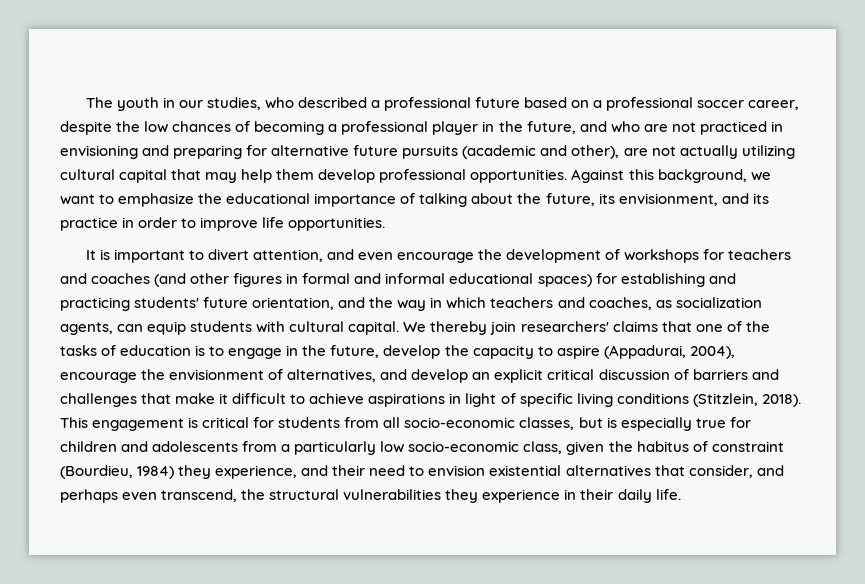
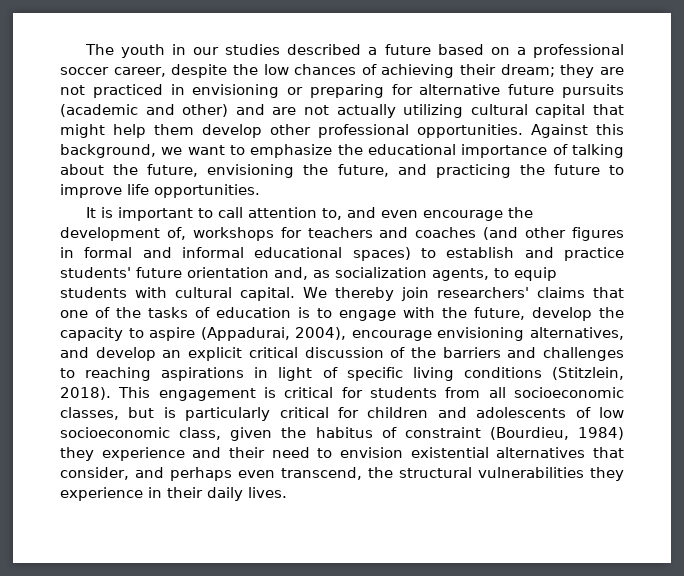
- The youth in our studies, who described a professional future based on a professional soccer career, despite the low chances of becoming a professional player in the future, and who are not practiced in envisioning and preparing for alternative future pursuits (academic and other), are not actually utilizing cultural capital that may help them develop professional opportunities.
+ The youth in our studies described a future based on a professional soccer career, despite the low chances of achieving their dream; they are not practiced in envisioning or preparing for alternative future pursuits (academic and other) and are not actually utilizing cultural capital that might help them develop other professional opportunities.
- Against this background, we want to emphasize the educational importance of talking about the future, its envisionment, and its practice in order to improve life opportunities.
+ Against this background, we want to emphasize the educational importance of talking about the future, envisioning the future, and practicing the future to improve life opportunities.
- It is important to divert attention, and even encourage the development of workshops for teachers and coaches (and other figures in formal and informal educational spaces) for establishing and practicing students' future orientation, and the way in which teachers and coaches, as socialization agents, can equip students with cultural capital.
+ It is important to call attention to, and even encourage the development of, workshops for teachers and coaches (and other figures in formal and informal educational spaces) to establish and practice students' future orientation and, as socialization agents, to equip students with cultural capital.
- We thereby join researchers' claims that one of the tasks of education is to engage in the future, develop the capacity to aspire (Appadurai, 2004), encourage the envisionment of alternatives, and develop an explicit critical discussion of barriers and challenges that make it difficult to achieve aspirations in light of specific living conditions (Stitzlein, 2018).
+ We thereby join researchers' claims that one of the tasks of education is to engage with the future, develop the capacity to aspire (Appadurai, 2004), encourage envisioning alternatives, and develop an explicit critical discussion of the barriers and challenges to reaching aspirations in light of specific living conditions (Stitzlein, 2018).
- This engagement is critical for students from all socio-economic classes, but is especially true for children and adolescents from a particularly low socio-economic class, given the habitus of constraint (Bourdieu, 1984) they experience, and their need to envision existential alternatives that consider, and perhaps even transcend, the structural vulnerabilities they experience in their daily life.
+ This engagement is critical for students from all socioeconomic classes, but is particularly critical for children and adolescents of low socioeconomic class, given the habitus of constraint (Bourdieu, 1984) they experience and their need to envision existential alternatives that consider, and perhaps even transcend, the structural vulnerabilities they experience in their daily lives.

